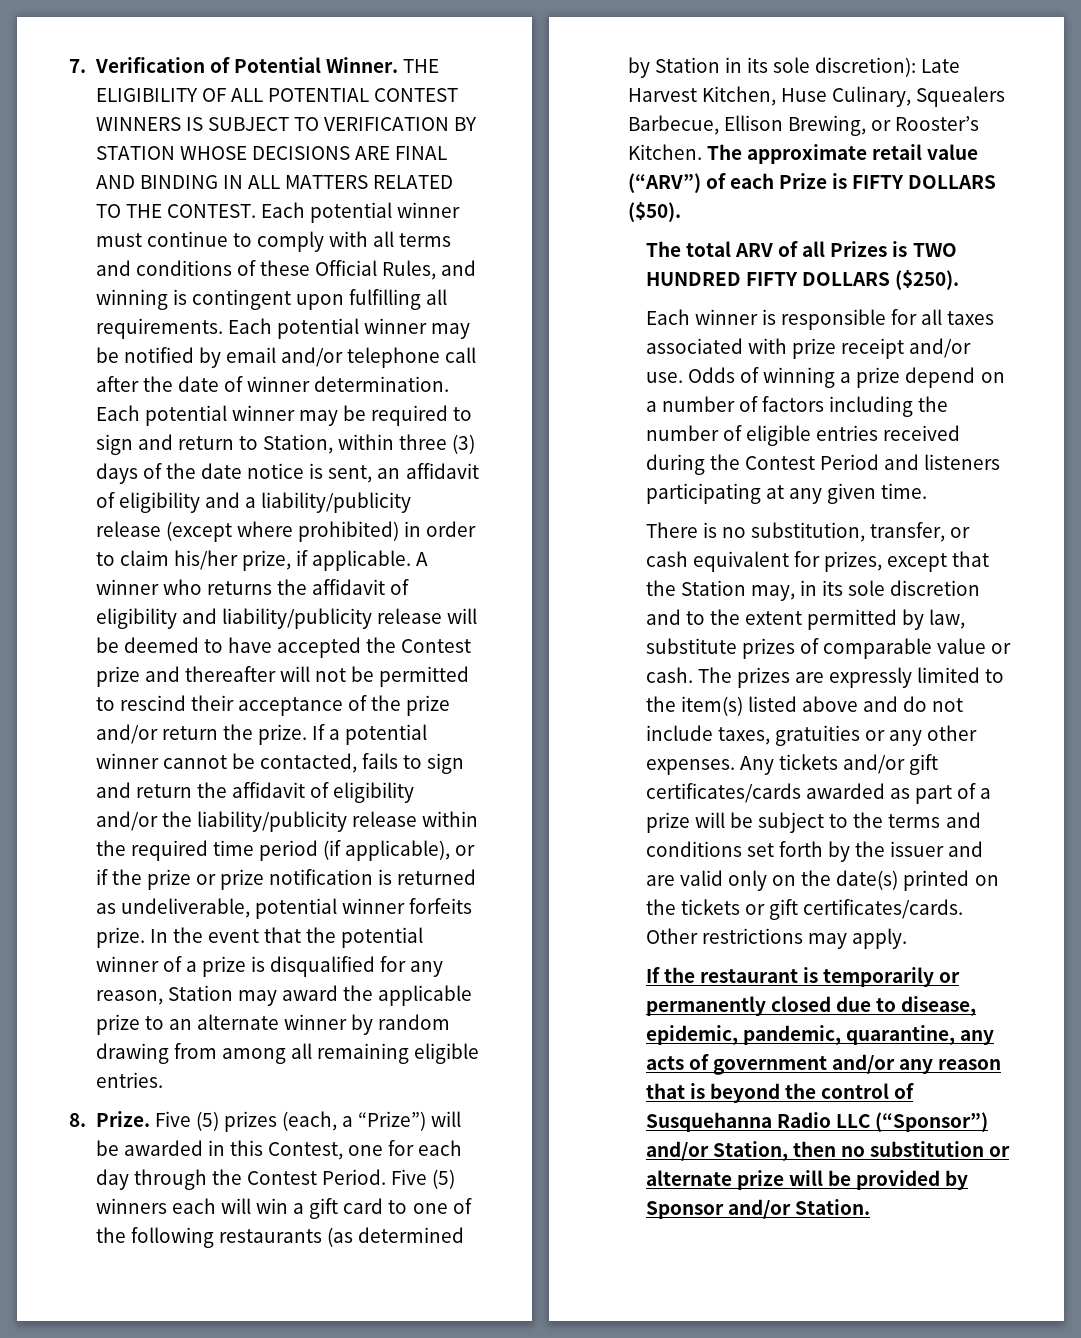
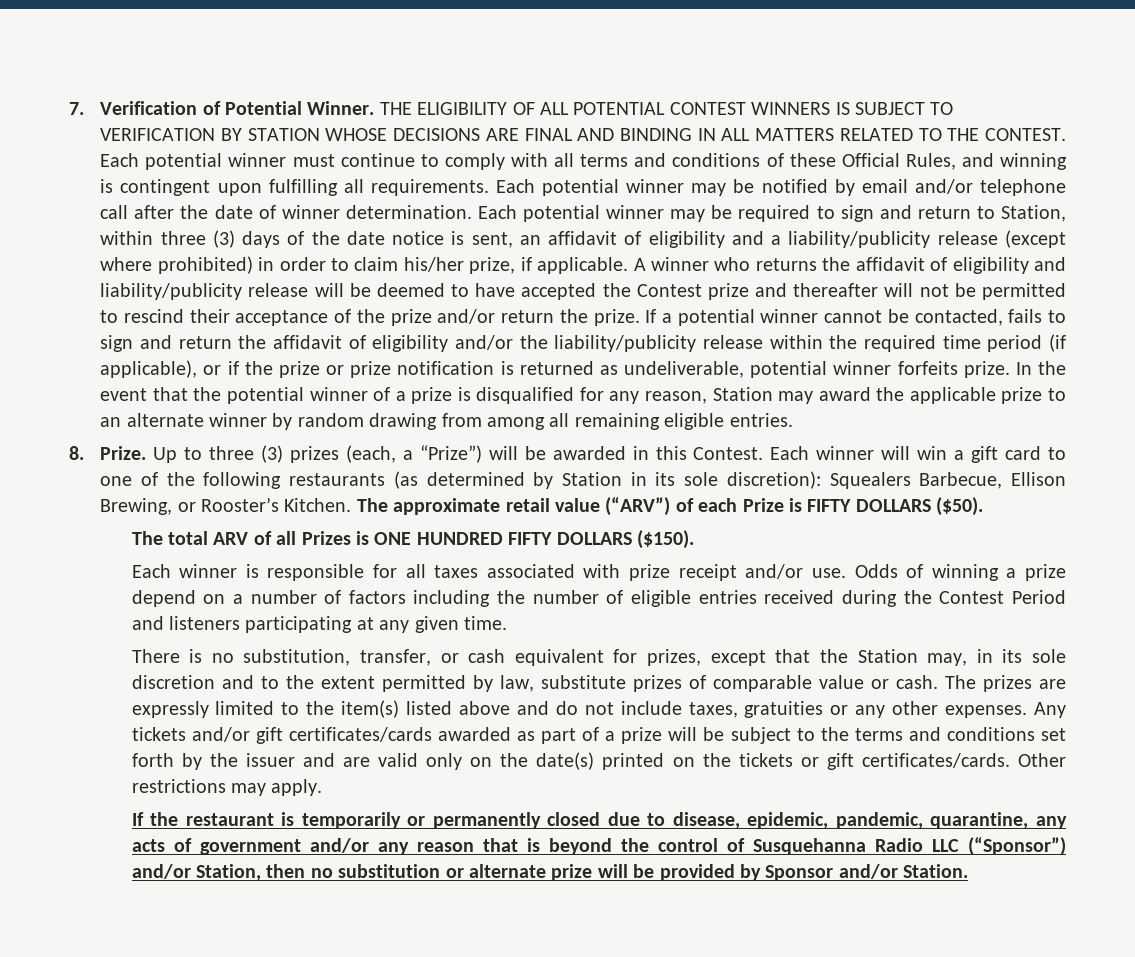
- Five (5) prizes (each, a “Prize”) will be awarded in this Contest, one for each day through the Contest Period. Five (5) winners each will win a gift card to one of the following restaurants (as determined by Station in its sole discretion): Late Harvest Kitchen, Huse Culinary, Squealers Barbecue, Ellison Brewing, or Rooster’s Kitchen.
+ Up to three (3) prizes (each, a “Prize”) will be awarded in this Contest. Each winner will win a gift card to one of the following restaurants (as determined by Station in its sole discretion): Squealers Barbecue, Ellison Brewing, or Rooster’s Kitchen.
- The total ARV of all Prizes is TWO HUNDRED FIFTY DOLLARS ($250).
+ The total ARV of all Prizes is ONE HUNDRED FIFTY DOLLARS ($150).

